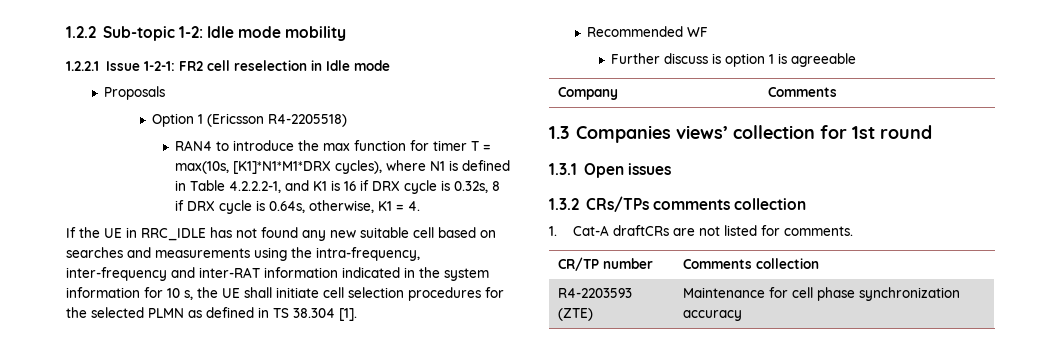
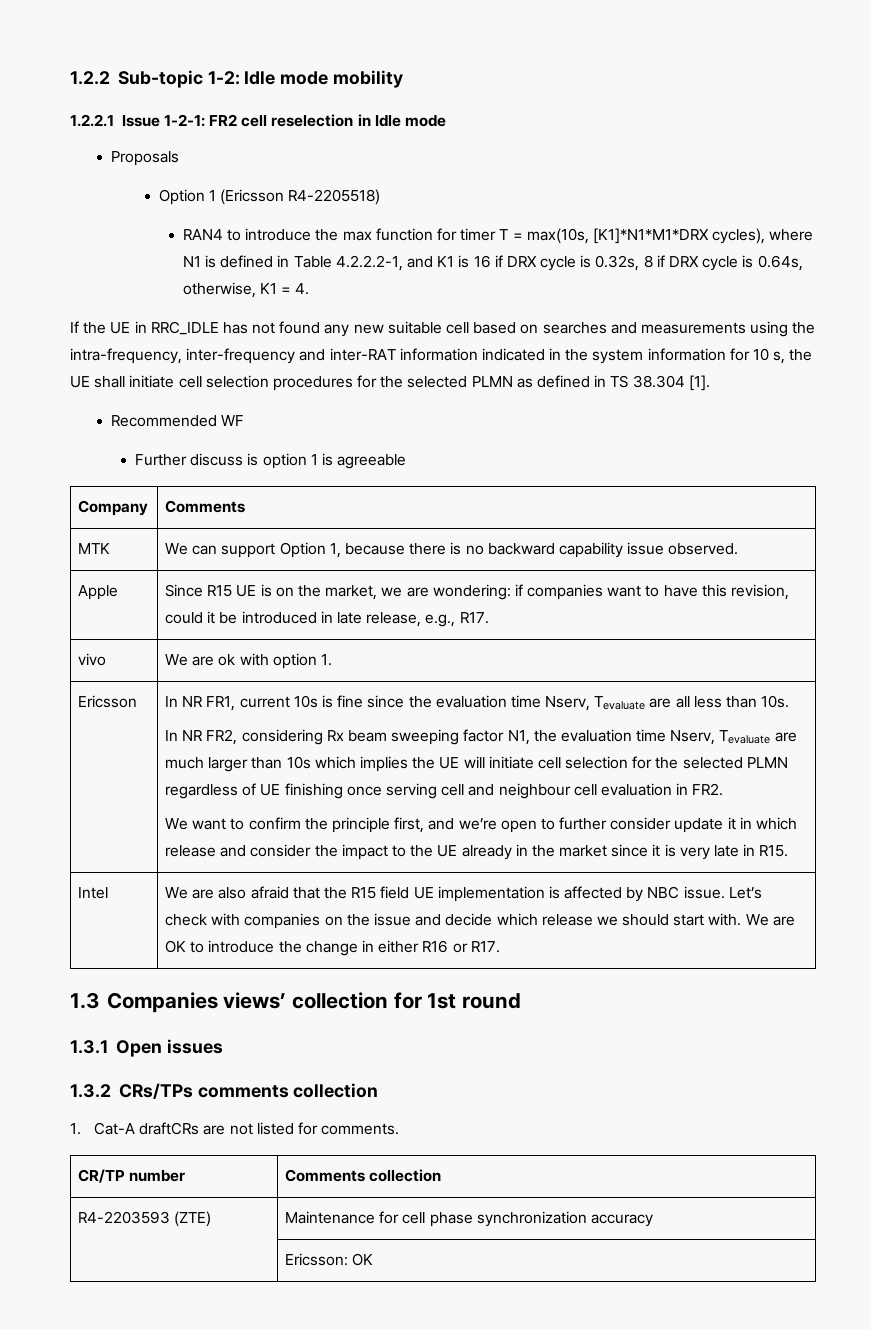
+ MTK | We can support Option 1, because there is no backward capability issue observed.
+ Apple | Since R15 UE is on the market, we are wondering: if companies want to have this revision, could it be introduced in late release, e.g., R17.
+ vivo | We are ok with option 1.
+ Ericsson | In NR FR1, current 10s is fine since the evaluation time Nserv, Tevaluate are all less than 10s.
+ In NR FR2, considering Rx beam sweeping factor N1, the evaluation time Nserv, Tevaluate are much larger than 10s which implies the UE will initiate cell selection for the selected PLMN regardless of UE finishing once serving cell and neighbour cell evaluation in FR2.
+ We want to confirm the principle first, and we’re open to further consider update it in which release and consider the impact to the UE already in the market since it is very late in R15.
+ Intel | We are also afraid that the R15 field UE implementation is affected by NBC issue. Let’s check with companies on the issue and decide which release we should start with. We are OK to introduce the change in either R16 or R17.
+ | Ericsson: OK

